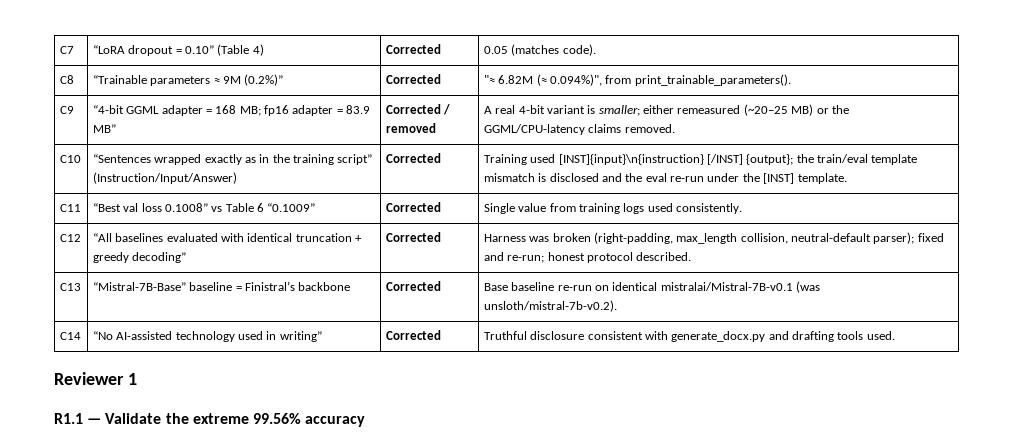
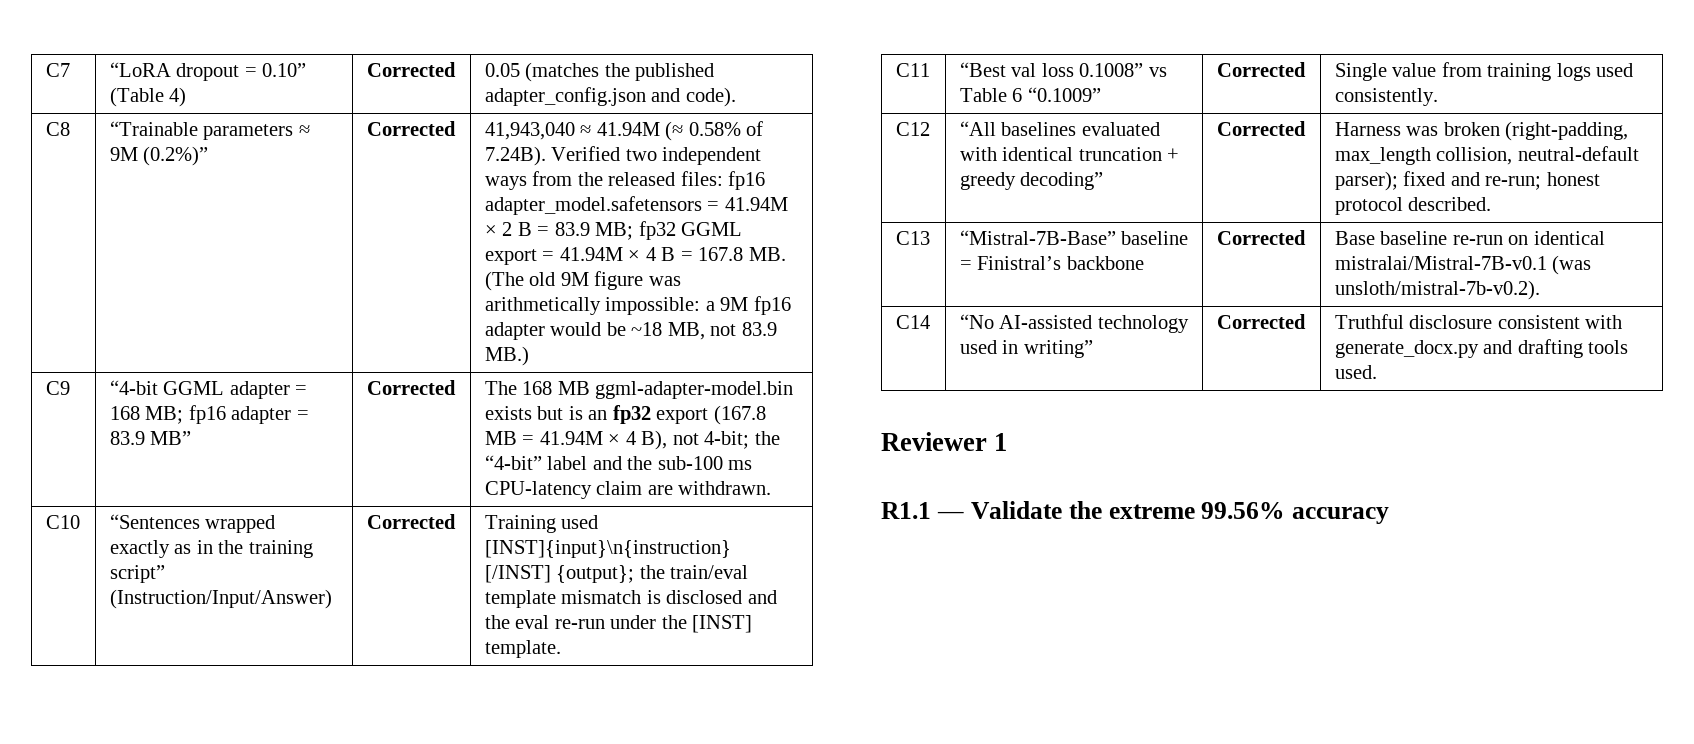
- C7 | “LoRA dropout = 0.10” (Table 4) | Corrected | 0.05 (matches code).
+ C7 | “LoRA dropout = 0.10” (Table 4) | Corrected | 0.05 (matches the published adapter_config.json and code).
- "≈ 6.82M (≈ 0.094%)", from print_trainable_parameters().
+ 41,943,040 ≈ 41.94M (≈ 0.58% of 7.24B). Verified two independent ways from the released files: fp16 adapter_model.safetensors = 41.94M × 2 B = 83.9 MB; fp32 GGML export = 41.94M × 4 B = 167.8 MB. (The old 9M figure was arithmetically impossible: a 9M fp16 adapter would be ~18 MB, not 83.9 MB.)
- Corrected / removed | A real 4-bit variant is smaller; either remeasured (~20–25 MB) or the GGML/CPU-latency claims removed.
+ Corrected | The 168 MB ggml-adapter-model.bin exists but is an fp32 export (167.8 MB = 41.94M × 4 B), not 4-bit; the “4-bit” label and the sub-100 ms CPU-latency claim are withdrawn.

